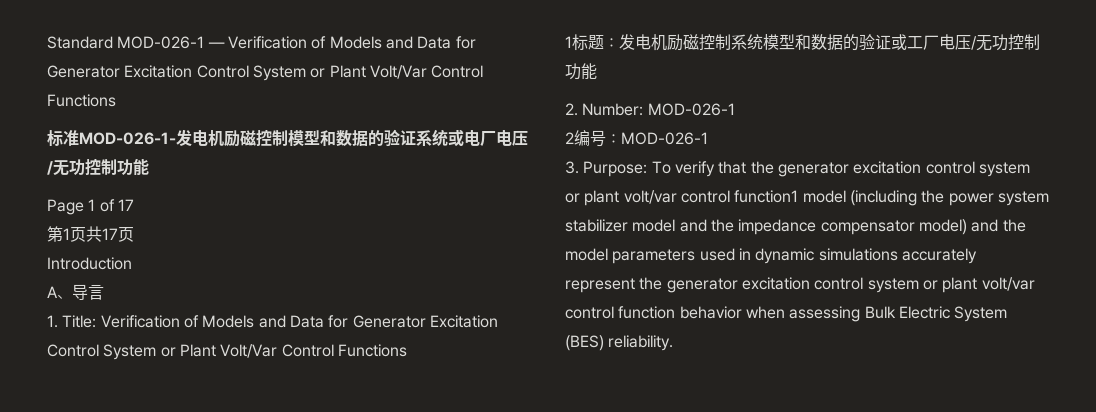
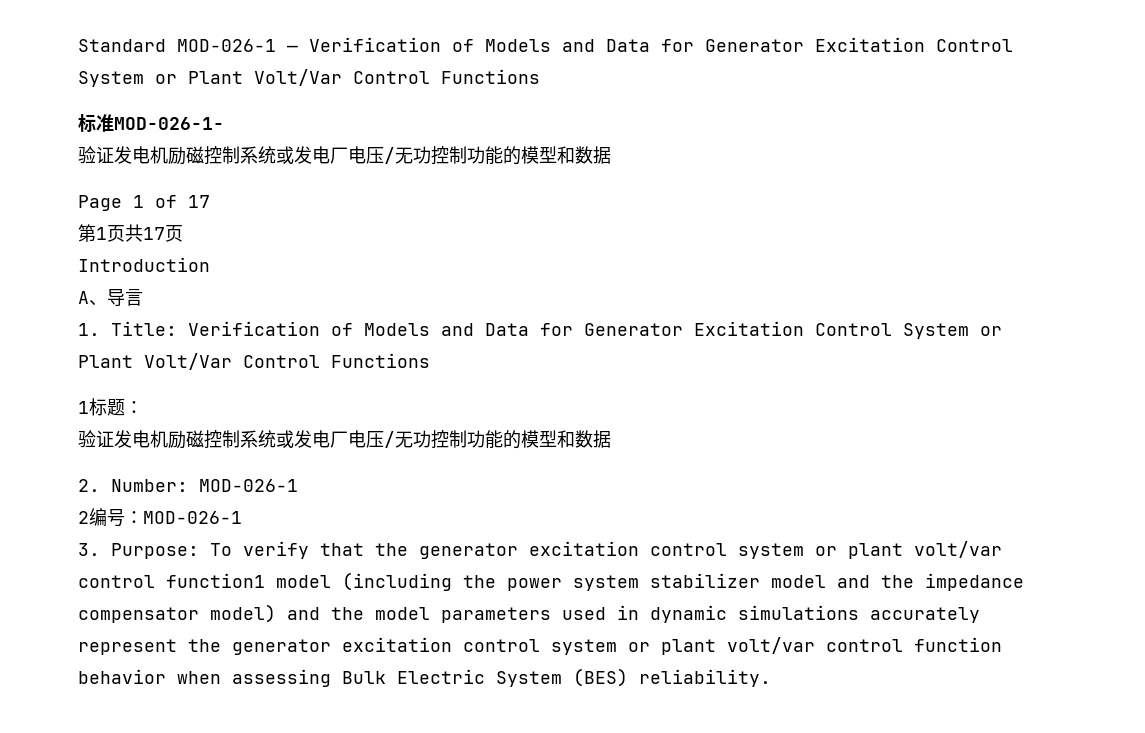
- 标准MOD-026-1-发电机励磁控制模型和数据的验证系统或电厂电压/无功控制功能
+ 标准MOD-026-1-
+ 验证发电机励磁控制系统或发电厂电压/无功控制功能的模型和数据
- 1标题：发电机励磁控制系统模型和数据的验证或工厂电压/无功控制功能
+ 1标题：
+ 验证发电机励磁控制系统或发电厂电压/无功控制功能的模型和数据

